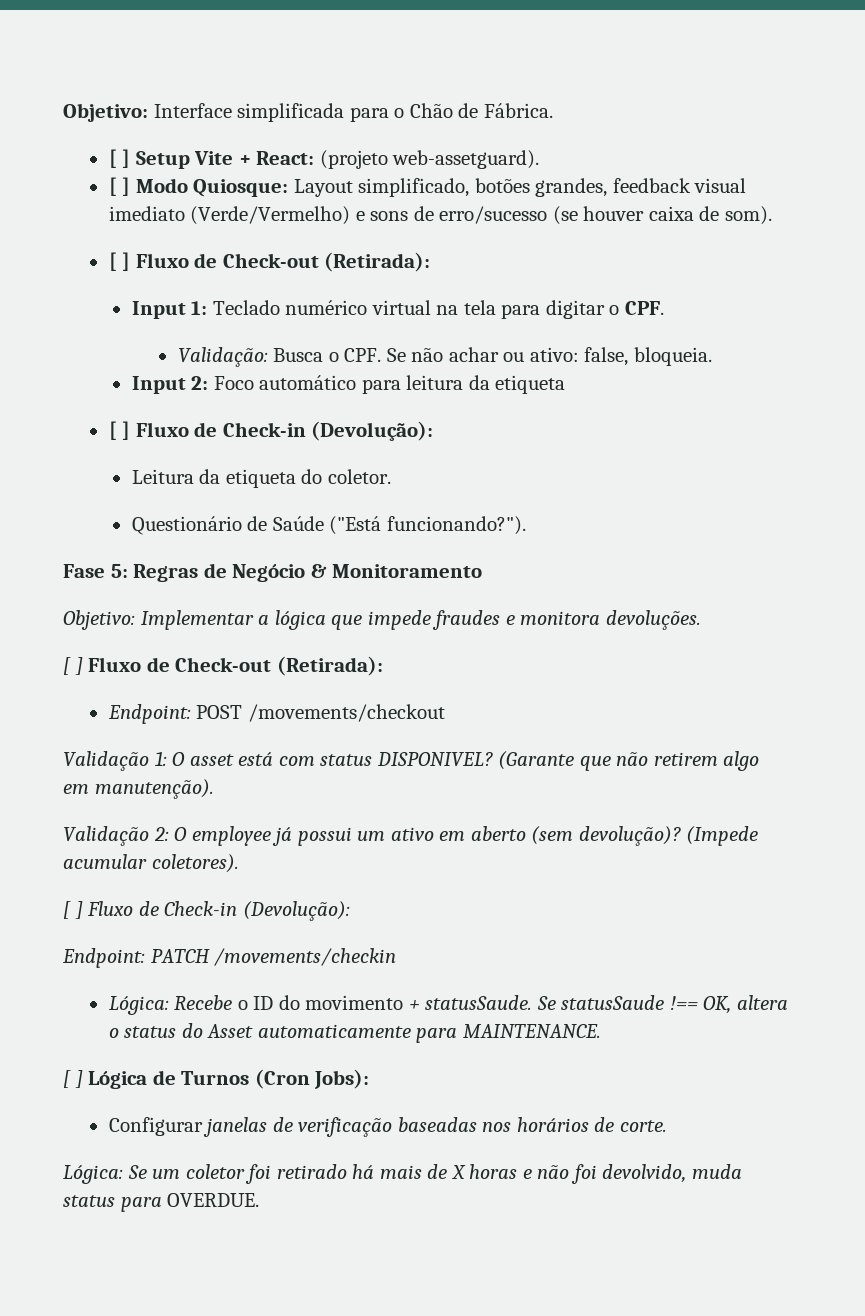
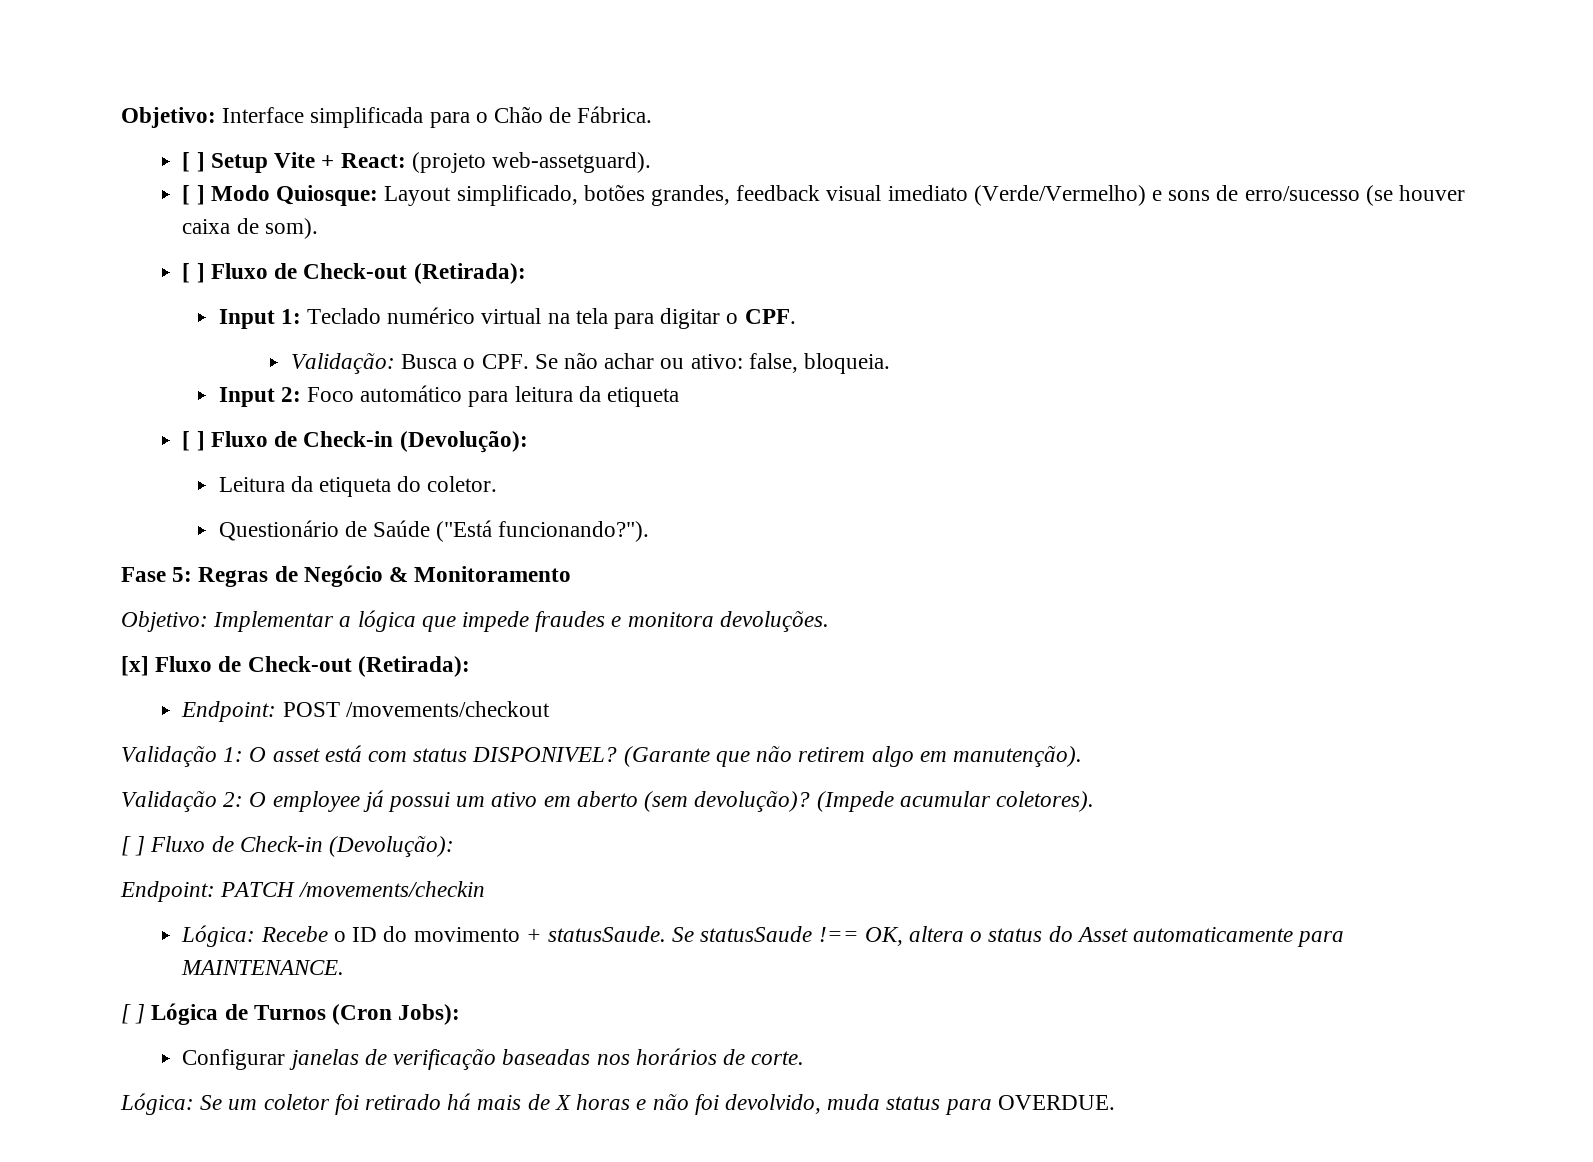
  Objetivo: Implementar a lógica que impede fraudes e monitora devoluções.
- [ ] Fluxo de Check-out (Retirada):
+ [x] Fluxo de Check-out (Retirada):

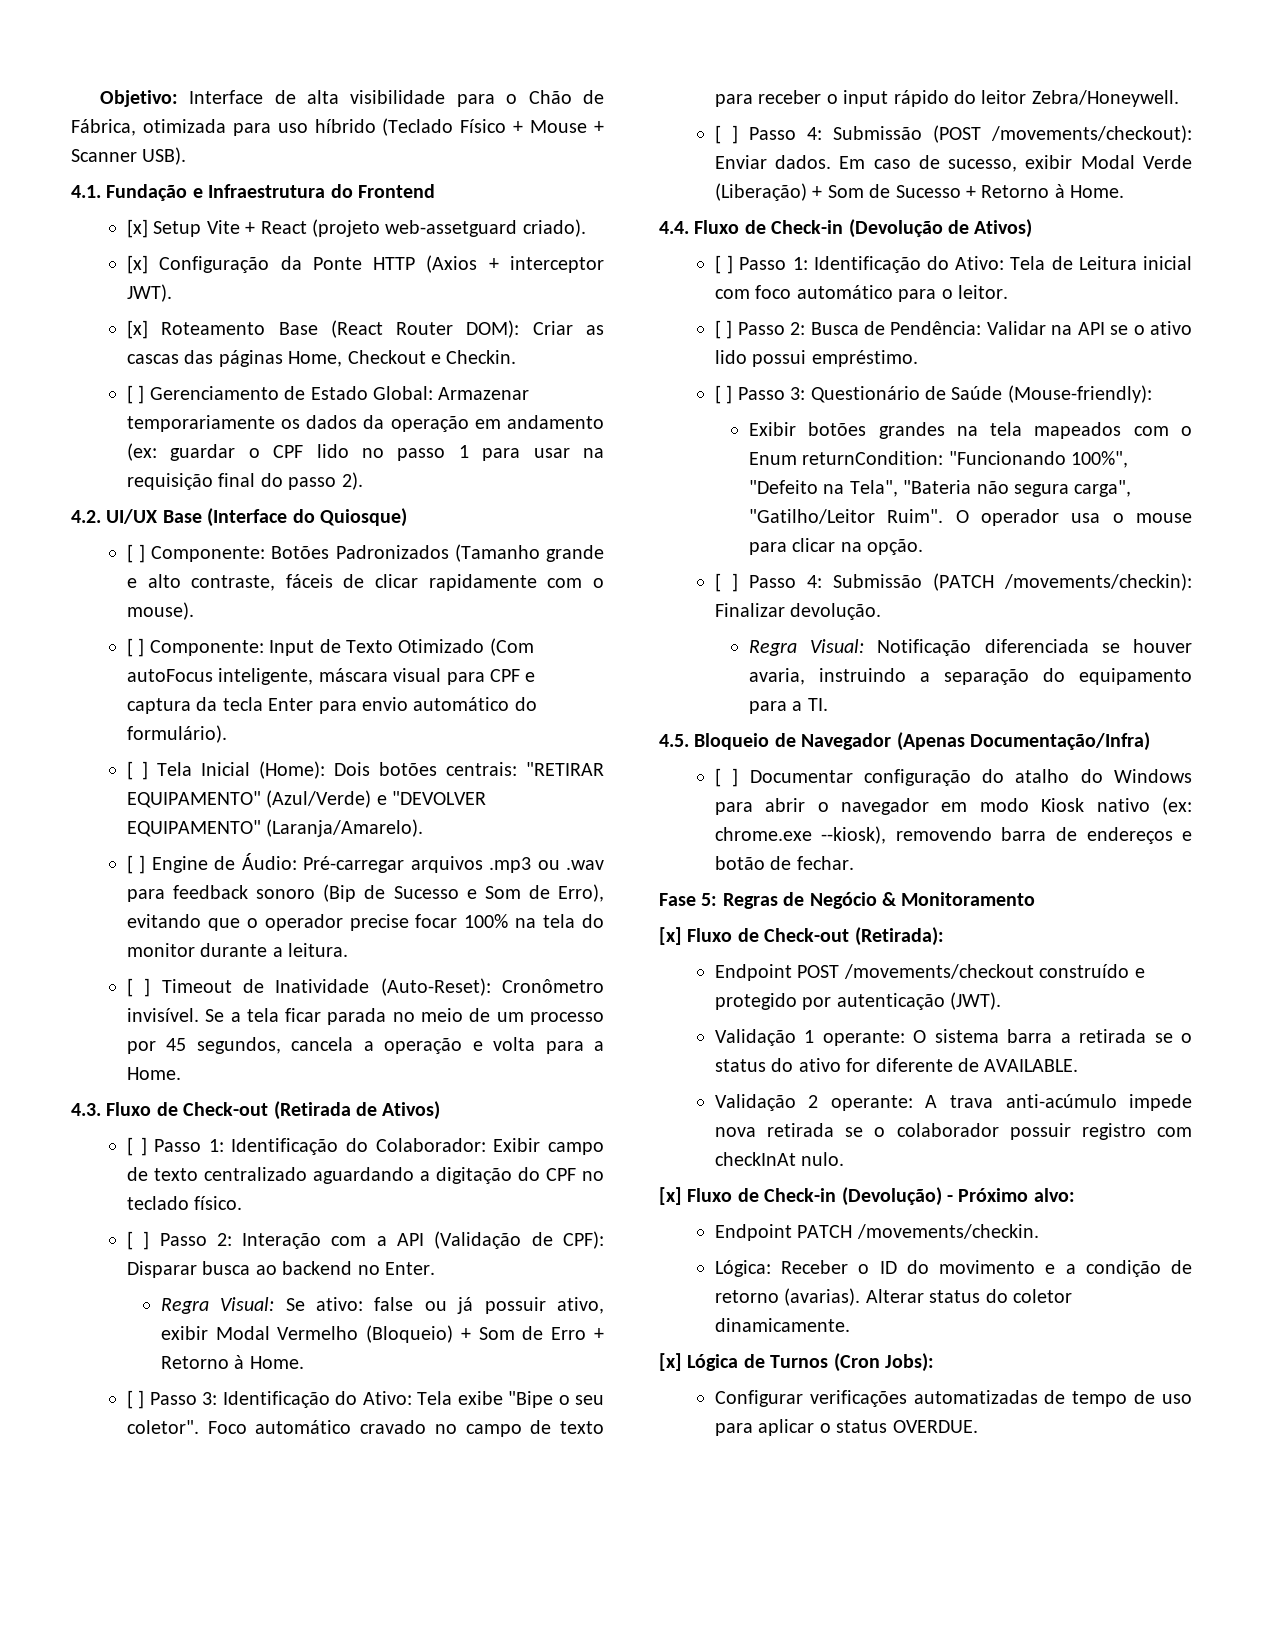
- Objetivo: Interface simplificada para o Chão de Fábrica.
- [ ] Setup Vite + React: (projeto web-assetguard).
- [ ] Modo Quiosque: Layout simplificado, botões grandes, feedback visual imediato (Verde/Vermelho) e sons de erro/sucesso (se houver caixa de som).
- [ ] Fluxo de Check-out (Retirada):
- Input 1: Teclado numérico virtual na tela para digitar o CPF.
- Validação: Busca o CPF. Se não achar ou ativo: false, bloqueia.
- Input 2: Foco automático para leitura da etiqueta
- [ ] Fluxo de Check-in (Devolução):
- Leitura da etiqueta do coletor.
- Questionário de Saúde ("Está funcionando?").
+ Objetivo: Interface de alta visibilidade para o Chão de Fábrica, otimizada para uso híbrido (Teclado Físico + Mouse + Scanner USB).
+ 4.1. Fundação e Infraestrutura do Frontend
+ [x] Setup Vite + React (projeto web-assetguard criado).
+ [x] Configuração da Ponte HTTP (Axios + interceptor JWT).
+ [x] Roteamento Base (React Router DOM): Criar as cascas das páginas Home, Checkout e Checkin.
+ [ ] Gerenciamento de Estado Global: Armazenar temporariamente os dados da operação em andamento (ex: guardar o CPF lido no passo 1 para usar na requisição final do passo 2).
+ 4.2. UI/UX Base (Interface do Quiosque)
+ [ ] Componente: Botões Padronizados (Tamanho grande e alto contraste, fáceis de clicar rapidamente com o mouse).
+ [ ] Componente: Input de Texto Otimizado (Com autoFocus inteligente, máscara visual para CPF e captura da tecla Enter para envio automático do formulário).
+ [ ] Tela Inicial (Home): Dois botões centrais: "RETIRAR EQUIPAMENTO" (Azul/Verde) e "DEVOLVER EQUIPAMENTO" (Laranja/Amarelo).
+ [ ] Engine de Áudio: Pré-carregar arquivos .mp3 ou .wav para feedback sonoro (Bip de Sucesso e Som de Erro), evitando que o operador precise focar 100% na tela do monitor durante a leitura.
+ [ ] Timeout de Inatividade (Auto-Reset): Cronômetro invisível. Se a tela ficar parada no meio de um processo por 45 segundos, cancela a operação e volta para a Home.
+ 4.3. Fluxo de Check-out (Retirada de Ativos)
+ [ ] Passo 1: Identificação do Colaborador: Exibir campo de texto centralizado aguardando a digitação do CPF no teclado físico.
+ [ ] Passo 2: Interação com a API (Validação de CPF): Disparar busca ao backend no Enter.
+ Regra Visual: Se ativo: false ou já possuir ativo, exibir Modal Vermelho (Bloqueio) + Som de Erro + Retorno à Home.
+ [ ] Passo 3: Identificação do Ativo: Tela exibe "Bipe o seu coletor". Foco automático cravado no campo de texto para receber o input rápido do leitor Zebra/Honeywell.
+ [ ] Passo 4: Submissão (POST /movements/checkout): Enviar dados. Em caso de sucesso, exibir Modal Verde (Liberação) + Som de Sucesso + Retorno à Home.
+ 4.4. Fluxo de Check-in (Devolução de Ativos)
+ [ ] Passo 1: Identificação do Ativo: Tela de Leitura inicial com foco automático para o leitor.
+ [ ] Passo 2: Busca de Pendência: Validar na API se o ativo lido possui empréstimo.
+ [ ] Passo 3: Questionário de Saúde (Mouse-friendly):
+ Exibir botões grandes na tela mapeados com o Enum returnCondition: "Funcionando 100%", "Defeito na Tela", "Bateria não segura carga", "Gatilho/Leitor Ruim". O operador usa o mouse para clicar na opção.
+ [ ] Passo 4: Submissão (PATCH /movements/checkin): Finalizar devolução.
+ Regra Visual: Notificação diferenciada se houver avaria, instruindo a separação do equipamento para a TI.
+ 4.5. Bloqueio de Navegador (Apenas Documentação/Infra)
+ [ ] Documentar configuração do atalho do Windows para abrir o navegador em modo Kiosk nativo (ex: chrome.exe --kiosk), removendo barra de endereços e botão de fechar.
- Objetivo: Implementar a lógica que impede fraudes e monitora devoluções.
- Endpoint: POST /movements/checkout
- Validação 1: O asset está com status DISPONIVEL? (Garante que não retirem algo em manutenção).
- Validação 2: O employee já possui um ativo em aberto (sem devolução)? (Impede acumular coletores).
- [ ] Fluxo de Check-in (Devolução):
- Endpoint: PATCH /movements/checkin
- Lógica: Recebe o ID do movimento + statusSaude. Se statusSaude !== OK, altera o status do Asset automaticamente para MAINTENANCE.
- [ ] Lógica de Turnos (Cron Jobs):
+ Endpoint POST /movements/checkout construído e protegido por autenticação (JWT).
+ Validação 1 operante: O sistema barra a retirada se o status do ativo for diferente de AVAILABLE.
+ Validação 2 operante: A trava anti-acúmulo impede nova retirada se o colaborador possuir registro com checkInAt nulo.
+ [x] Fluxo de Check-in (Devolução) - Próximo alvo:
+ Endpoint PATCH /movements/checkin.
+ Lógica: Receber o ID do movimento e a condição de retorno (avarias). Alterar status do coletor dinamicamente.
+ [x] Lógica de Turnos (Cron Jobs):
- Configurar janelas de verificação baseadas nos horários de corte.
- Lógica: Se um coletor foi retirado há mais de X horas e não foi devolvido, muda status para OVERDUE.
+ Configurar verificações automatizadas de tempo de uso para aplicar o status OVERDUE.

